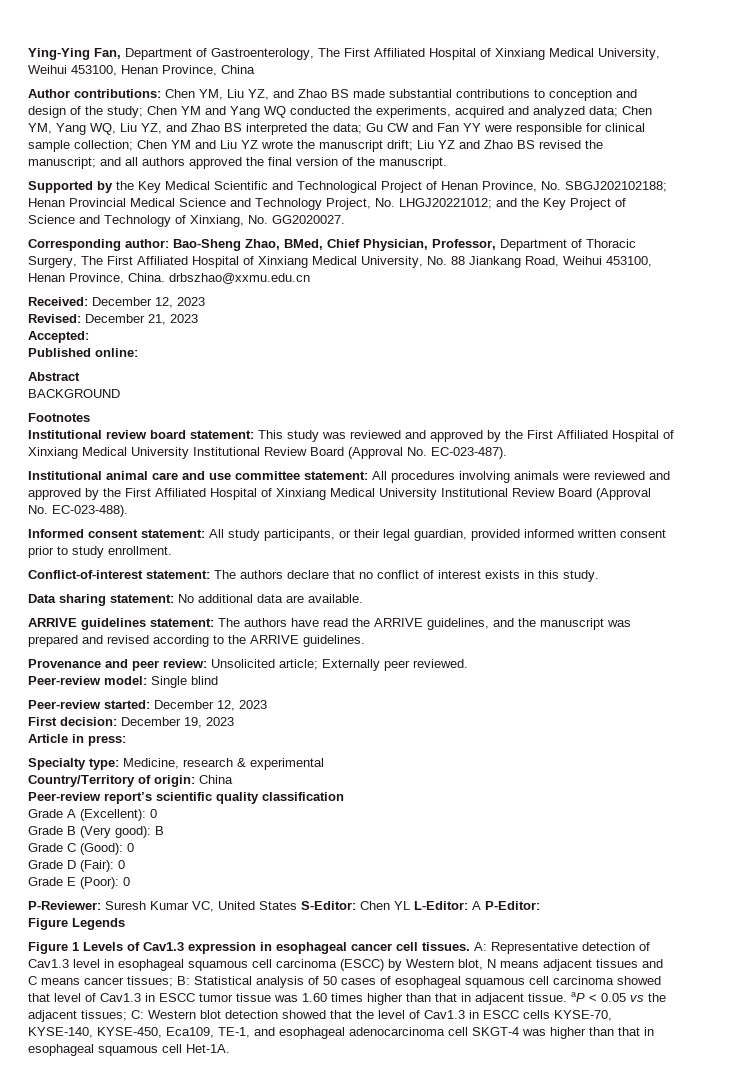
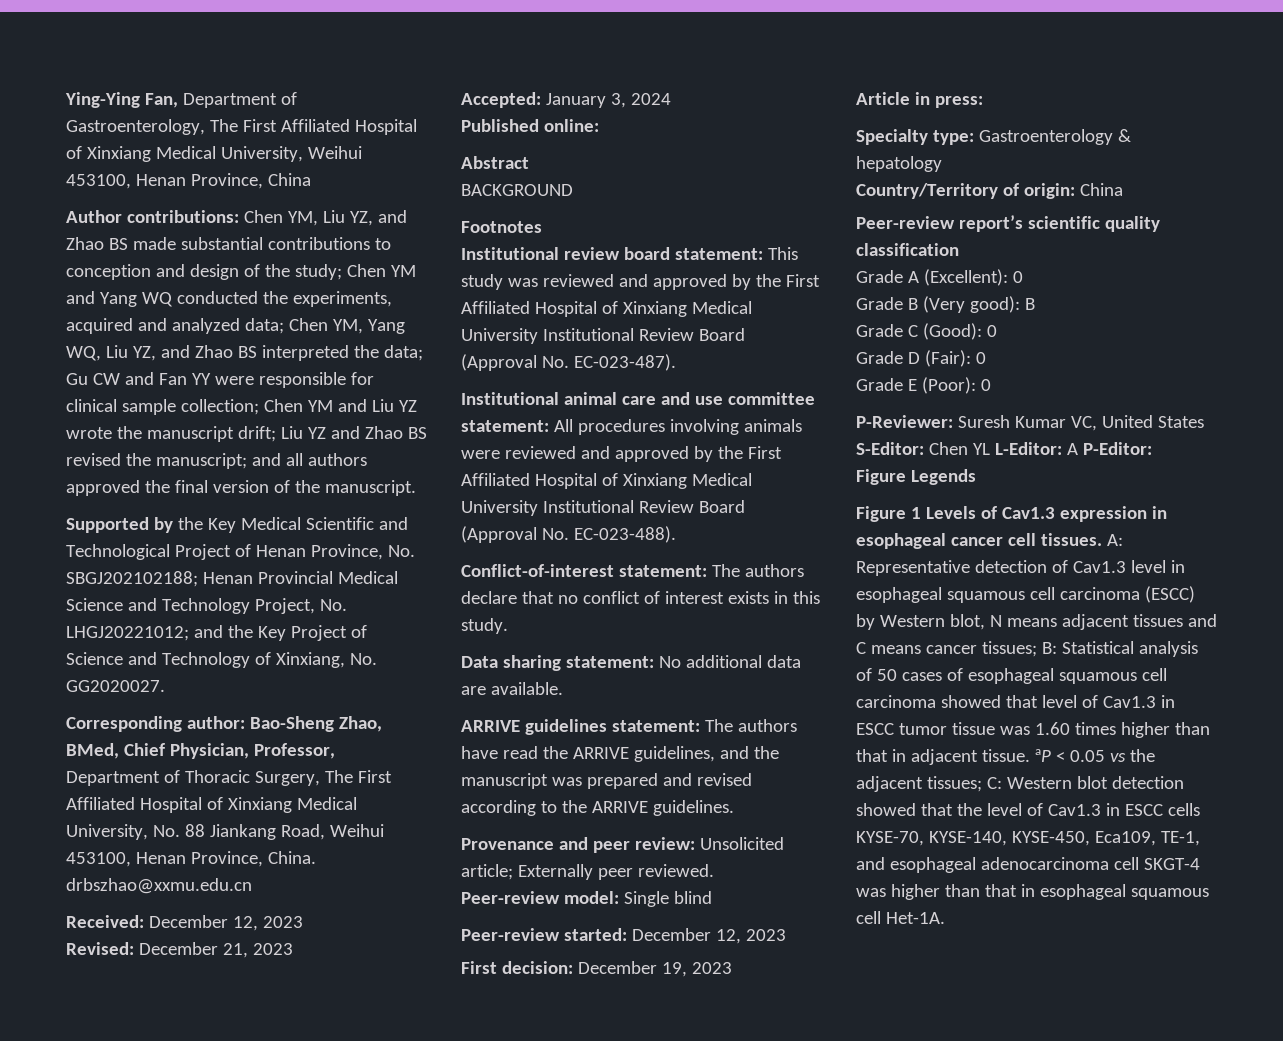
- Accepted:
+ Accepted: January 3, 2024
- Informed consent statement: All study participants, or their legal guardian, provided informed written consent prior to study enrollment.
- Specialty type: Medicine, research & experimental
+ Specialty type: Gastroenterology & hepatology

